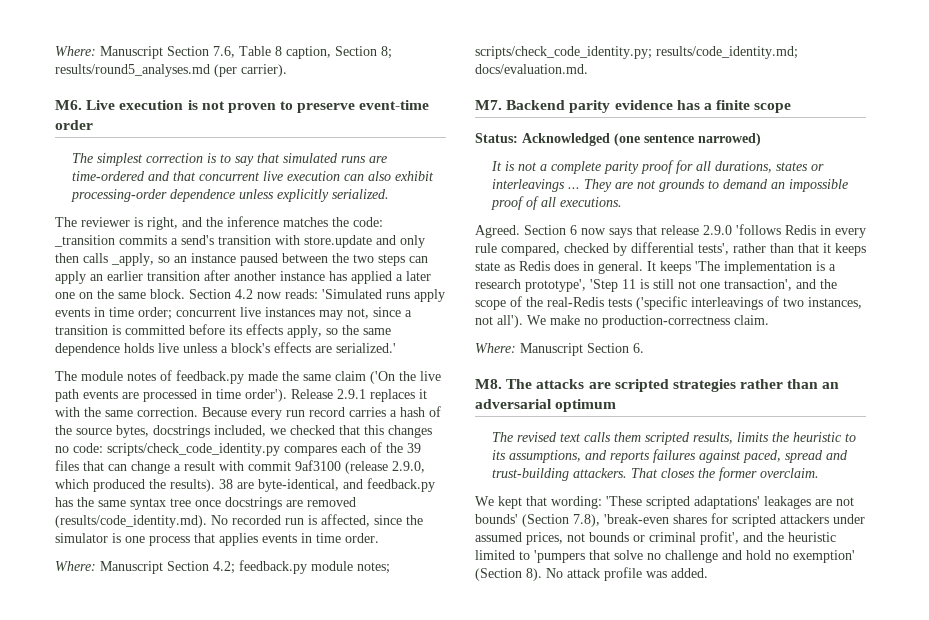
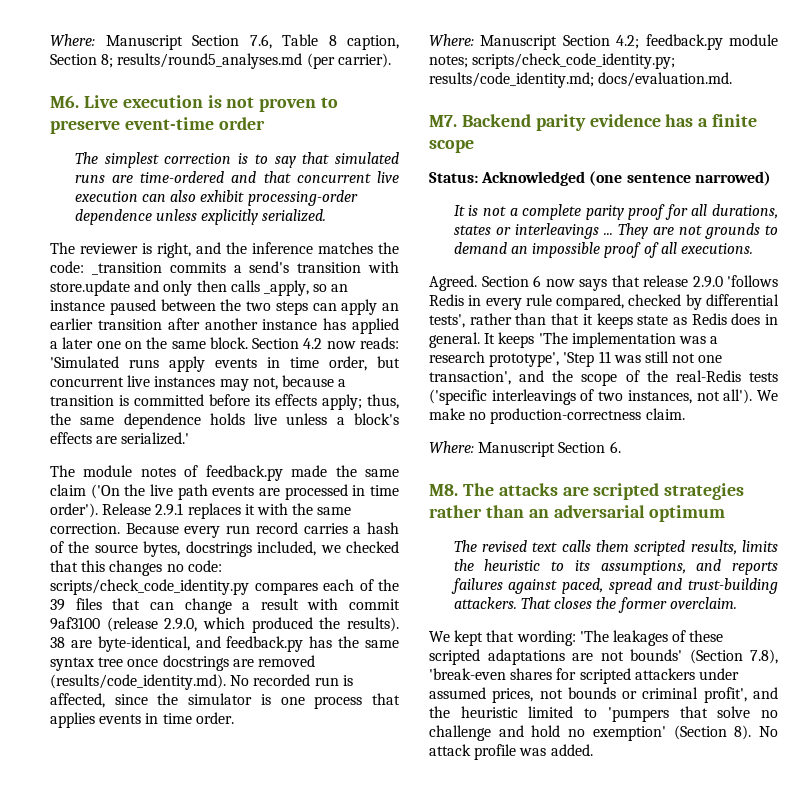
- Section 4.2 now reads: 'Simulated runs apply events in time order; concurrent live instances may not, since a transition is committed before its effects apply, so the same dependence holds live unless a block's effects are serialized.'
+ Section 4.2 now reads: 'Simulated runs apply events in time order, but concurrent live instances may not, because a transition is committed before its effects apply; thus, the same dependence holds live unless a block's effects are serialized.'
- It keeps 'The implementation is a research prototype', 'Step 11 is still not one transaction', and the scope of the real-Redis tests ('specific interleavings of two instances, not all').
+ It keeps 'The implementation was a research prototype', 'Step 11 was still not one transaction', and the scope of the real-Redis tests ('specific interleavings of two instances, not all').
- We kept that wording: 'These scripted adaptations' leakages are not bounds' (Section 7.8), 'break-even shares for scripted attackers under assumed prices, not bounds or criminal profit', and the heuristic limited to 'pumpers that solve no challenge and hold no exemption' (Section 8).
+ We kept that wording: 'The leakages of these scripted adaptations are not bounds' (Section 7.8), 'break-even shares for scripted attackers under assumed prices, not bounds or criminal profit', and the heuristic limited to 'pumpers that solve no challenge and hold no exemption' (Section 8).

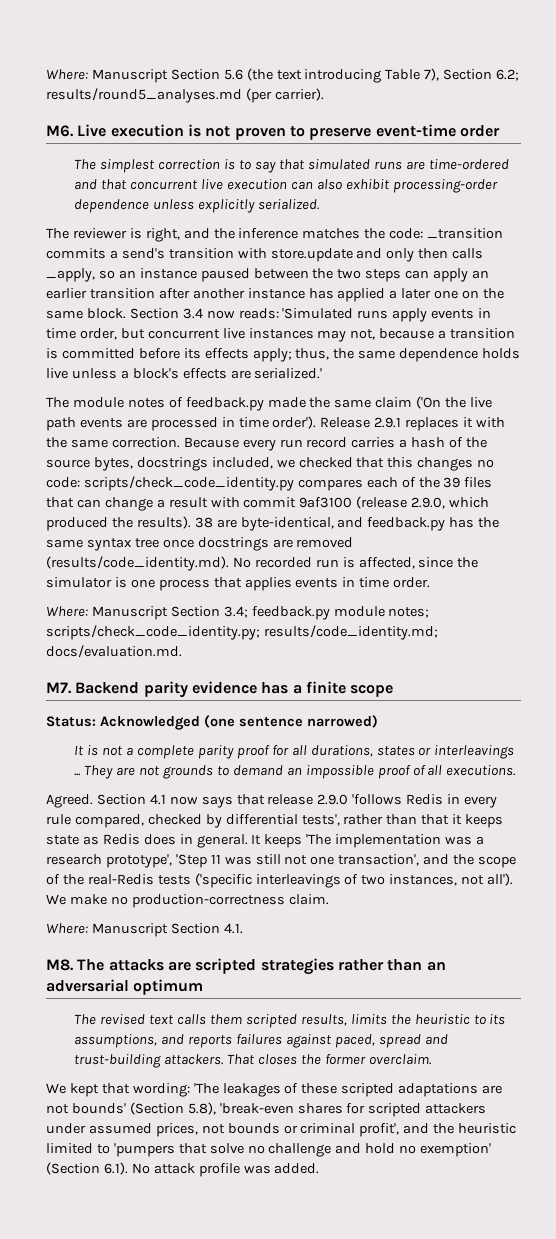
- Where: Manuscript Section 7.6, Table 8 caption, Section 8; results/round5_analyses.md (per carrier).
+ Where: Manuscript Section 5.6 (the text introducing Table 7), Section 6.2; results/round5_analyses.md (per carrier).
- Section 4.2 now reads: 'Simulated runs apply events in time order, but concurrent live instances may not, because a transition is committed before its effects apply; thus, the same dependence holds live unless a block's effects are serialized.'
+ Section 3.4 now reads: 'Simulated runs apply events in time order, but concurrent live instances may not, because a transition is committed before its effects apply; thus, the same dependence holds live unless a block's effects are serialized.'
- Where: Manuscript Section 4.2; feedback.py module notes; scripts/check_code_identity.py; results/code_identity.md; docs/evaluation.md.
+ Where: Manuscript Section 3.4; feedback.py module notes; scripts/check_code_identity.py; results/code_identity.md; docs/evaluation.md.
- Section 6 now says that release 2.9.0 'follows Redis in every rule compared, checked by differential tests', rather than that it keeps state as Redis does in general.
+ Section 4.1 now says that release 2.9.0 'follows Redis in every rule compared, checked by differential tests', rather than that it keeps state as Redis does in general.
- Where: Manuscript Section 6.
+ Where: Manuscript Section 4.1.
- We kept that wording: 'The leakages of these scripted adaptations are not bounds' (Section 7.8), 'break-even shares for scripted attackers under assumed prices, not bounds or criminal profit', and the heuristic limited to 'pumpers that solve no challenge and hold no exemption' (Section 8). No attack profile was added.
+ We kept that wording: 'The leakages of these scripted adaptations are not bounds' (Section 5.8), 'break-even shares for scripted attackers under assumed prices, not bounds or criminal profit', and the heuristic limited to 'pumpers that solve no challenge and hold no exemption' (Section 6.1). No attack profile was added.

